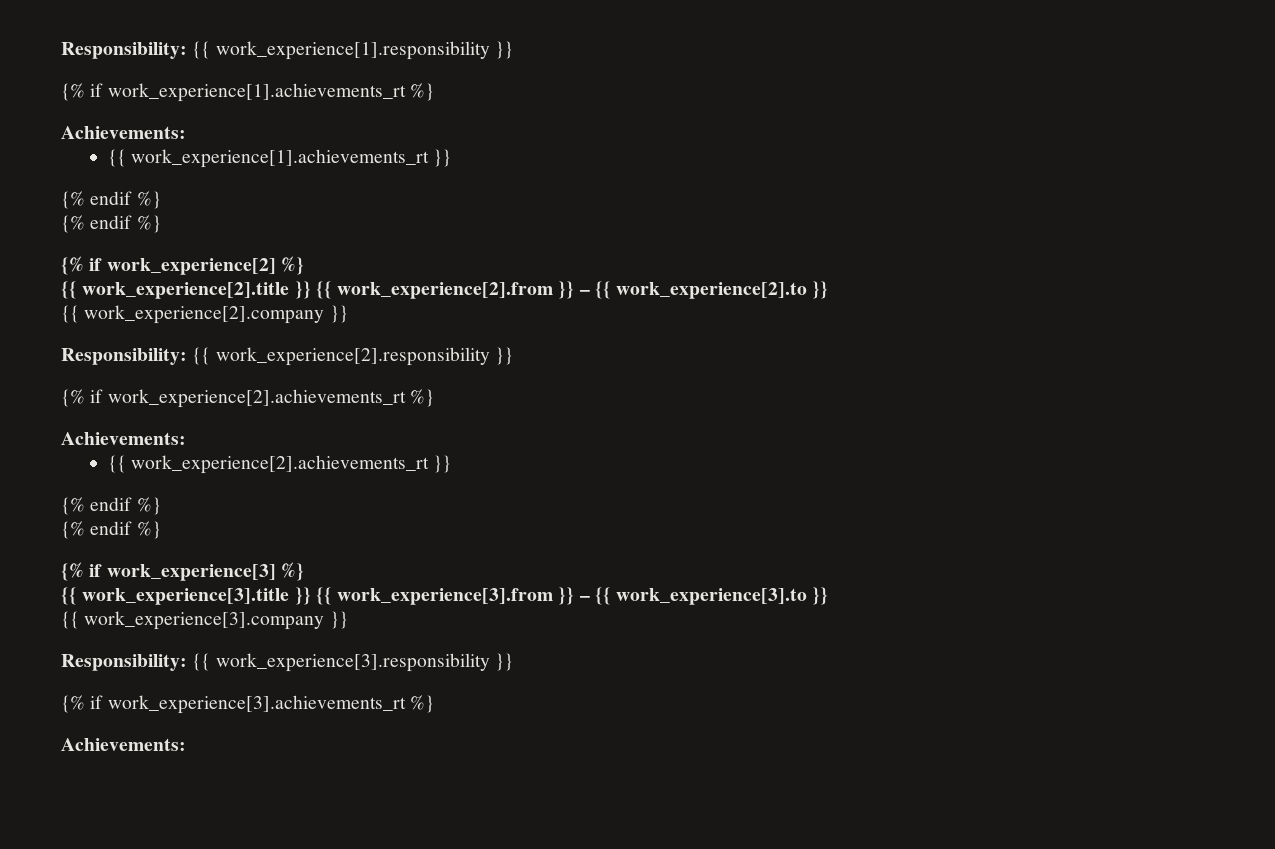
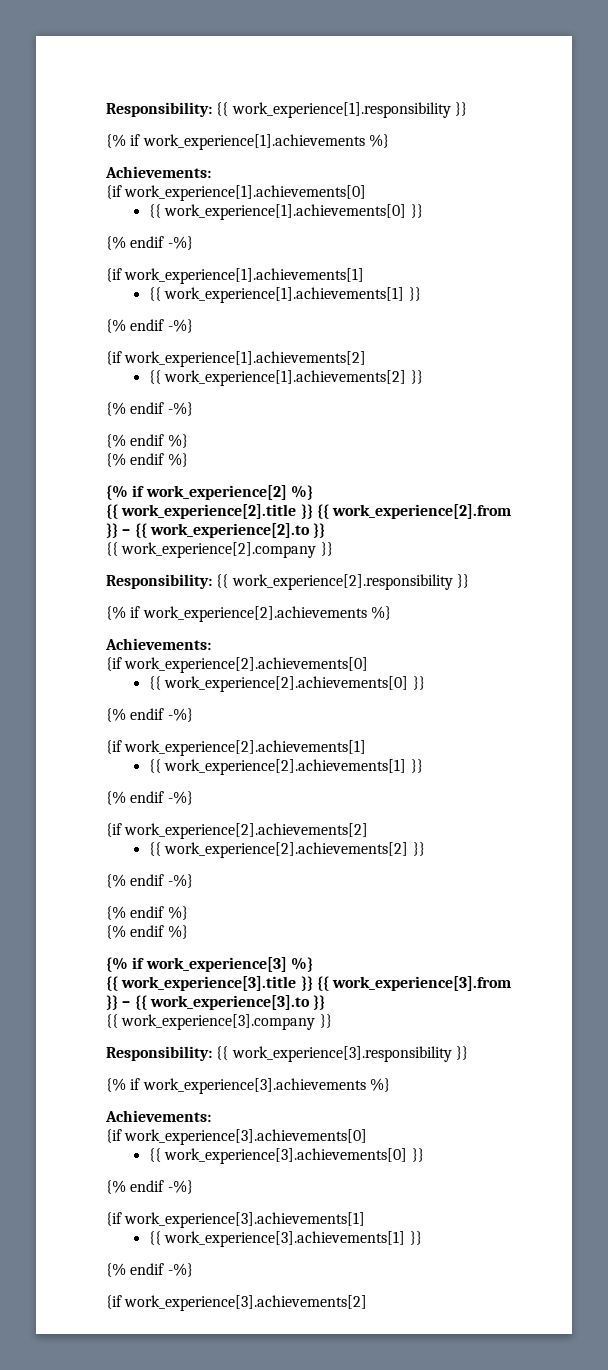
- {% if work_experience[1].achievements_rt %}
+ {% if work_experience[1].achievements %}
  Achievements:
- {{ work_experience[1].achievements_rt }}
+ {if work_experience[1].achievements[0]
+ {{ work_experience[1].achievements[0] }}
+ {% endif -%}
+ {if work_experience[1].achievements[1]
+ {{ work_experience[1].achievements[1] }}
+ {% endif -%}
+ {if work_experience[1].achievements[2]
+ {{ work_experience[1].achievements[2] }}
+ {% endif -%}
- {% if work_experience[2].achievements_rt %}
+ {% if work_experience[2].achievements %}
  Achievements:
- {{ work_experience[2].achievements_rt }}
+ {if work_experience[2].achievements[0]
+ {{ work_experience[2].achievements[0] }}
+ {% endif -%}
+ {if work_experience[2].achievements[1]
+ {{ work_experience[2].achievements[1] }}
+ {% endif -%}
+ {if work_experience[2].achievements[2]
+ {{ work_experience[2].achievements[2] }}
+ {% endif -%}
- {% if work_experience[3].achievements_rt %}
+ {% if work_experience[3].achievements %}
  Achievements:
+ {if work_experience[3].achievements[0]
+ {{ work_experience[3].achievements[0] }}
+ {% endif -%}
+ {if work_experience[3].achievements[1]
+ {{ work_experience[3].achievements[1] }}
+ {% endif -%}
+ {if work_experience[3].achievements[2]

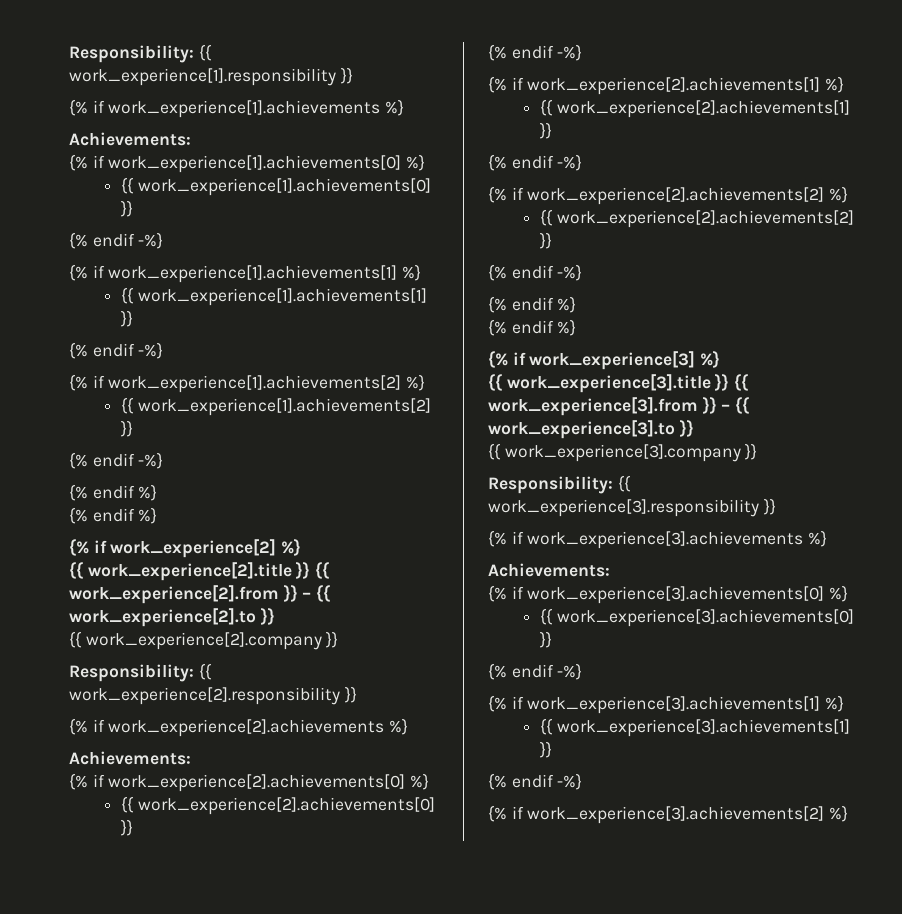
- {if work_experience[1].achievements[0]
+ {% if work_experience[1].achievements[0] %}
- {if work_experience[1].achievements[1]
+ {% if work_experience[1].achievements[1] %}
- {if work_experience[1].achievements[2]
+ {% if work_experience[1].achievements[2] %}
- {if work_experience[2].achievements[0]
+ {% if work_experience[2].achievements[0] %}
- {if work_experience[2].achievements[1]
+ {% if work_experience[2].achievements[1] %}
- {if work_experience[2].achievements[2]
+ {% if work_experience[2].achievements[2] %}
- {if work_experience[3].achievements[0]
+ {% if work_experience[3].achievements[0] %}
- {if work_experience[3].achievements[1]
+ {% if work_experience[3].achievements[1] %}
- {if work_experience[3].achievements[2]
+ {% if work_experience[3].achievements[2] %}

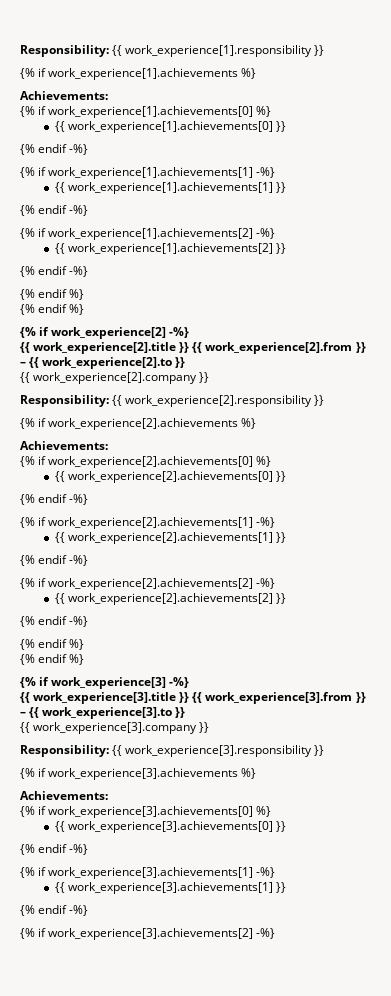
- {% if work_experience[1].achievements[1] %}
+ {% if work_experience[1].achievements[1] -%}
- {% if work_experience[1].achievements[2] %}
+ {% if work_experience[1].achievements[2] -%}
- {% if work_experience[2] %}
+ {% if work_experience[2] -%}
- {% if work_experience[2].achievements[1] %}
+ {% if work_experience[2].achievements[1] -%}
- {% if work_experience[2].achievements[2] %}
+ {% if work_experience[2].achievements[2] -%}
- {% if work_experience[3] %}
+ {% if work_experience[3] -%}
- {% if work_experience[3].achievements[1] %}
+ {% if work_experience[3].achievements[1] -%}
- {% if work_experience[3].achievements[2] %}
+ {% if work_experience[3].achievements[2] -%}

